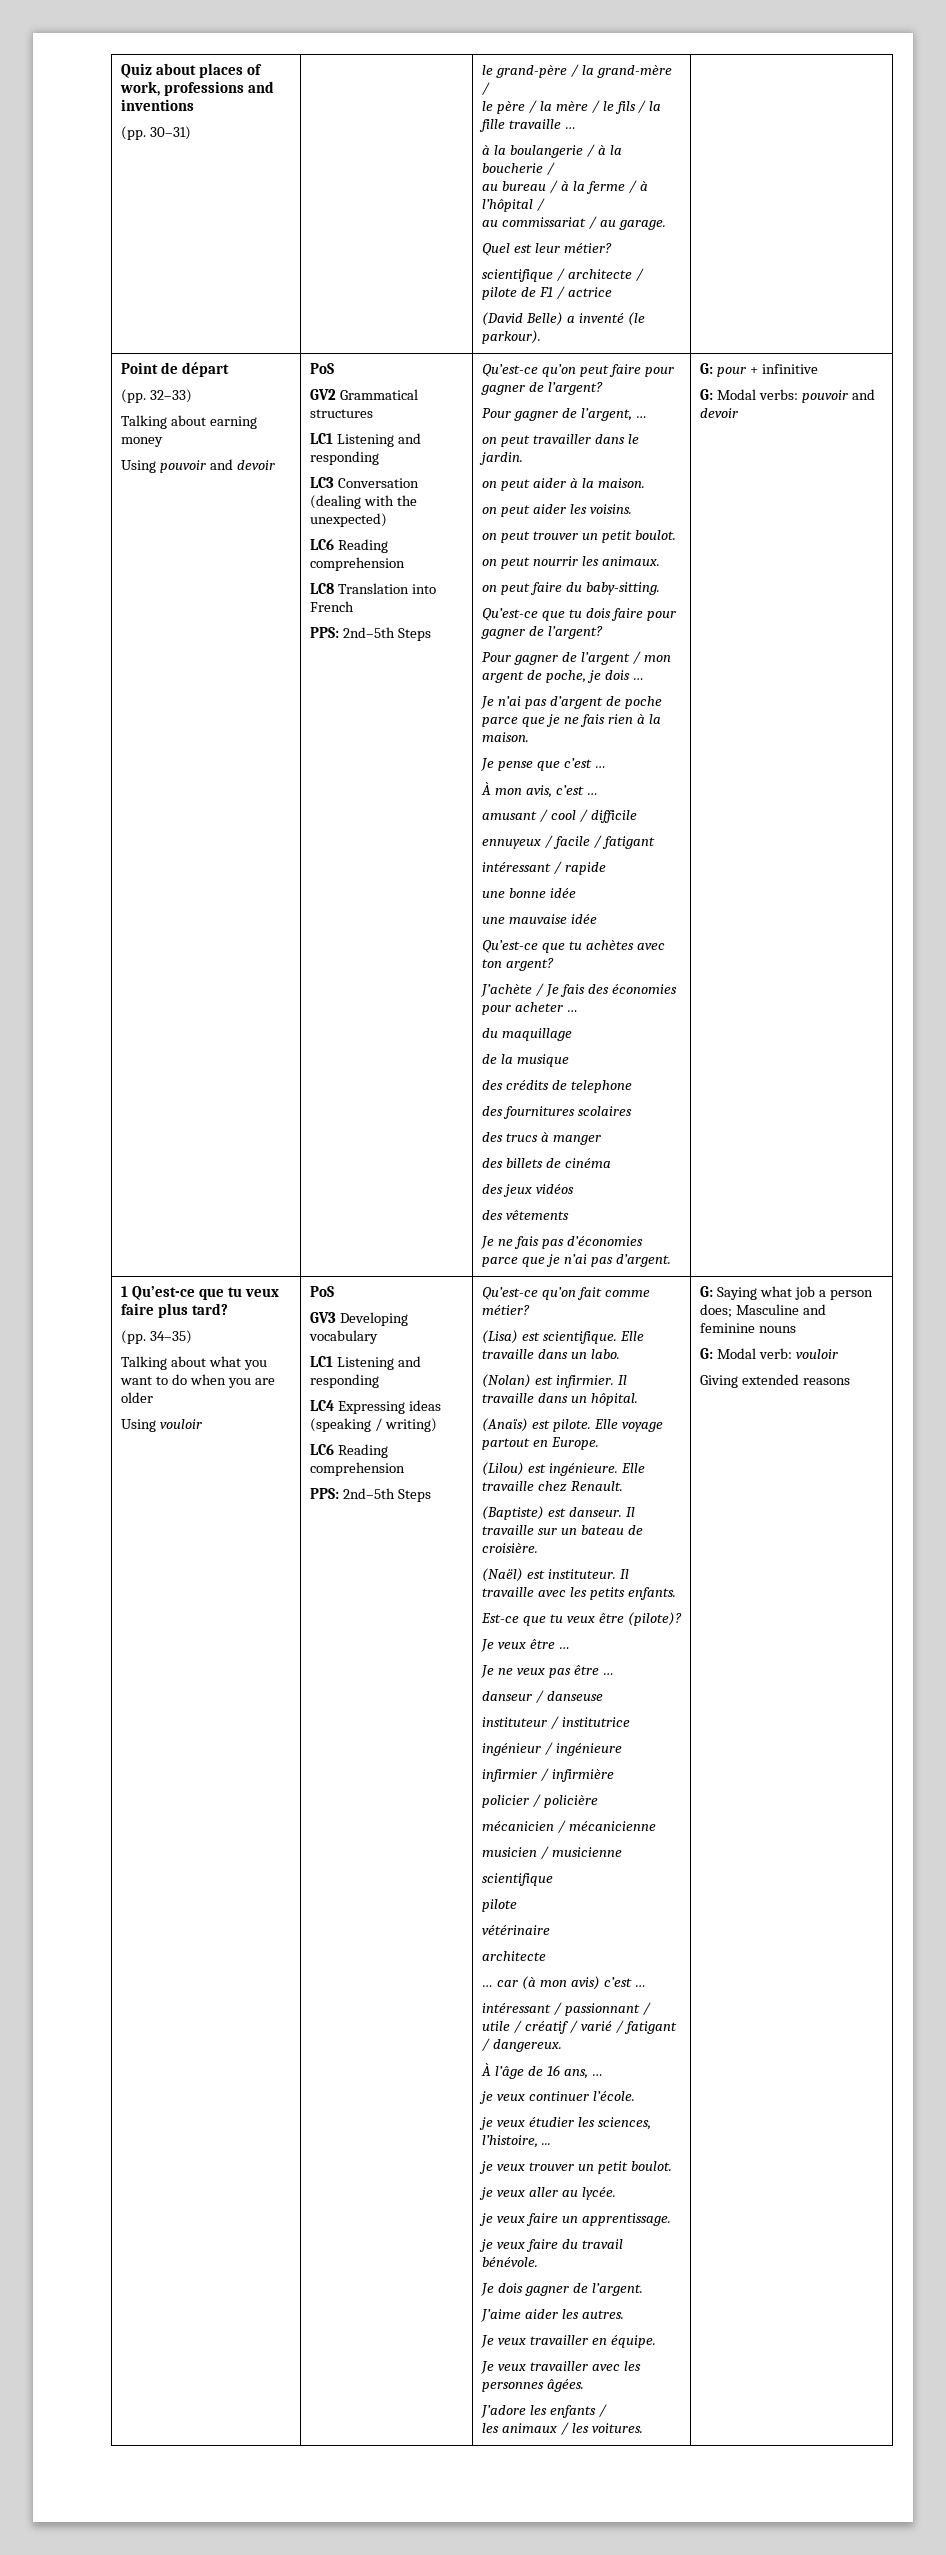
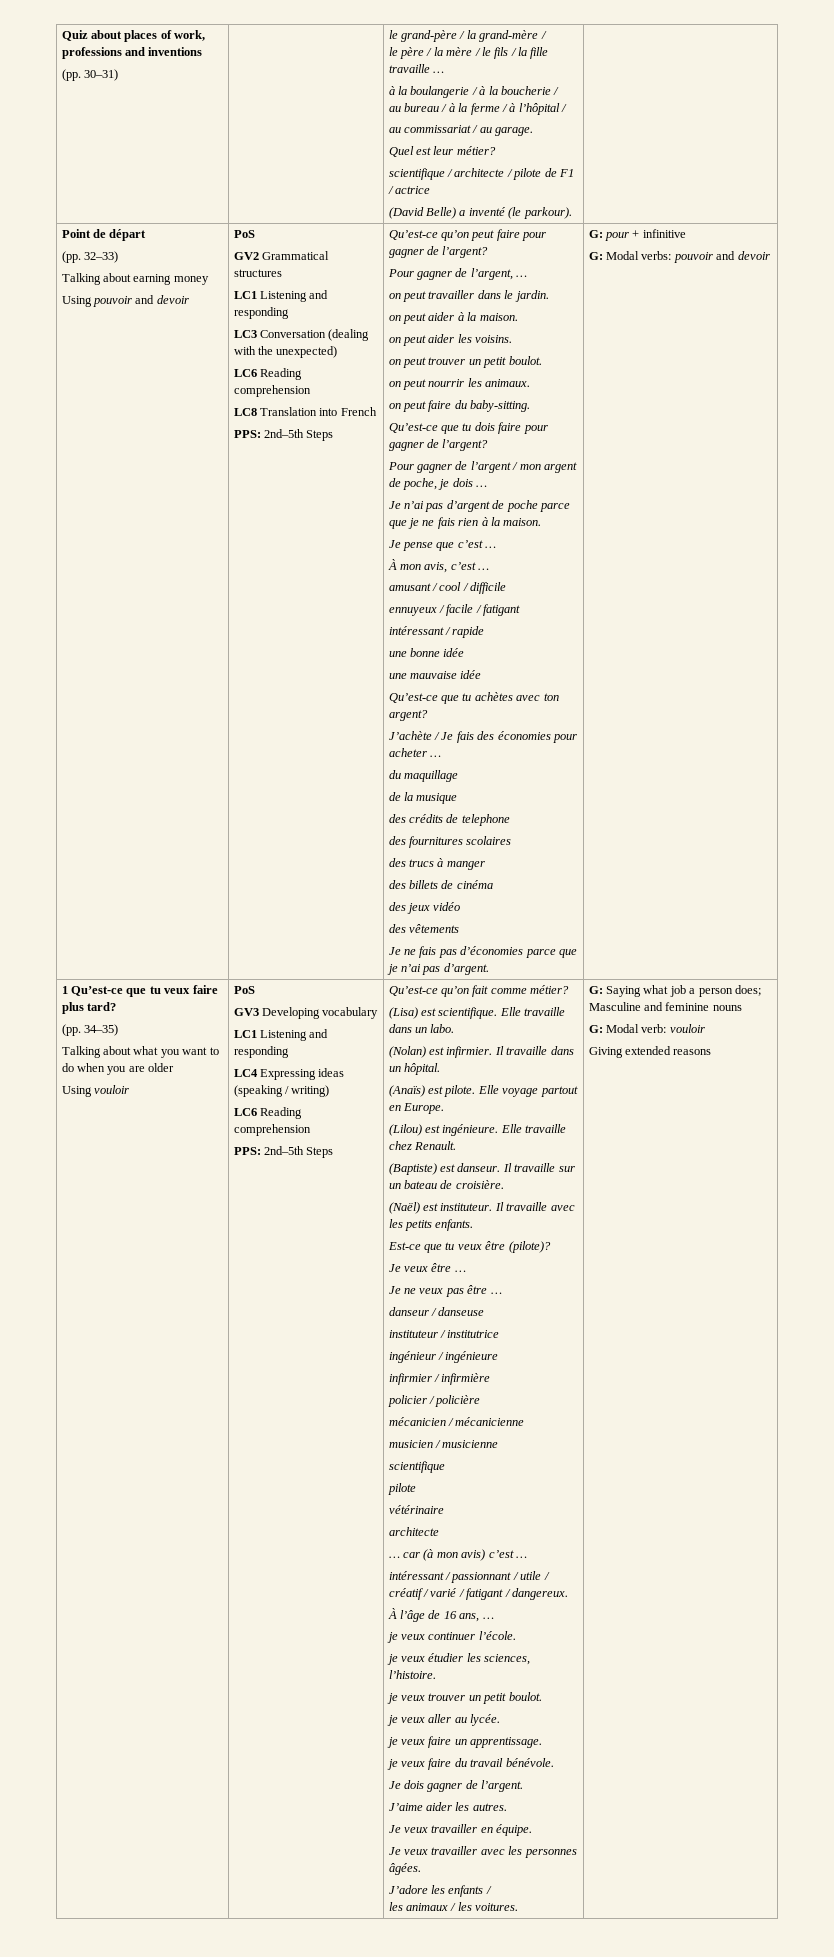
- des jeux vidéos
+ des jeux vidéo
- je veux étudier les sciences, l’histoire, ...
+ je veux étudier les sciences, l’histoire.

